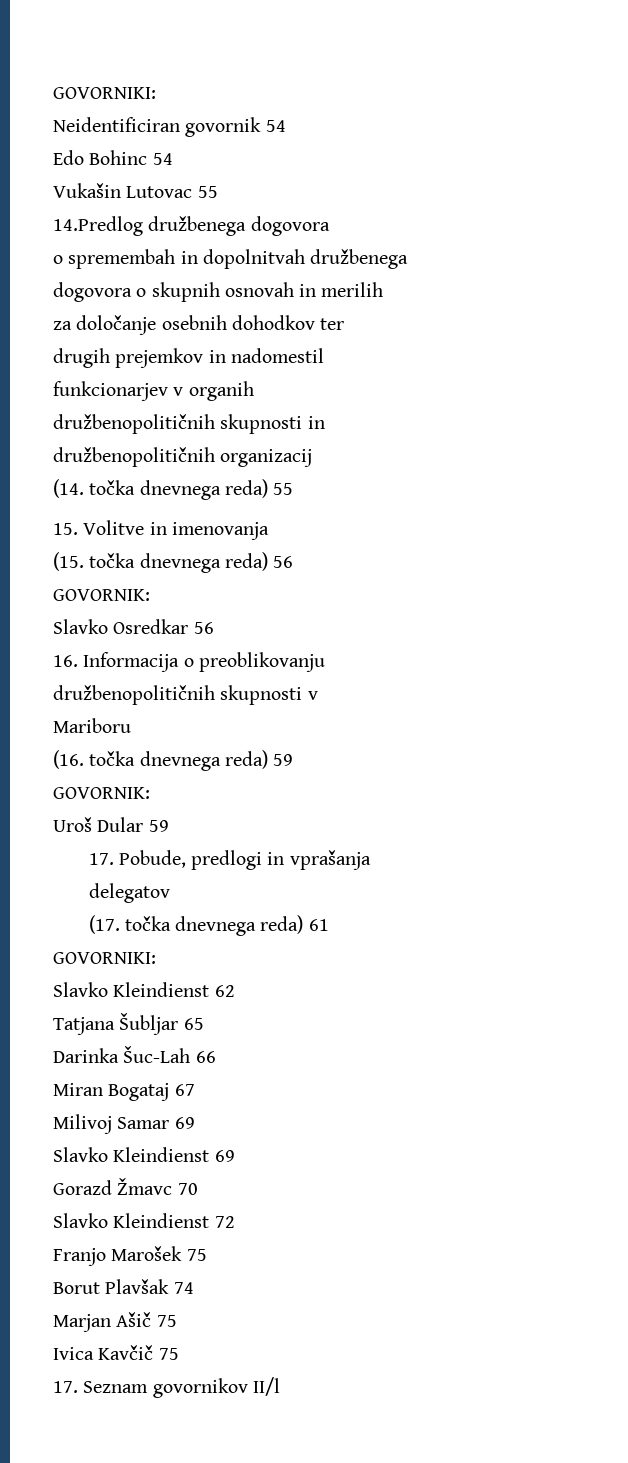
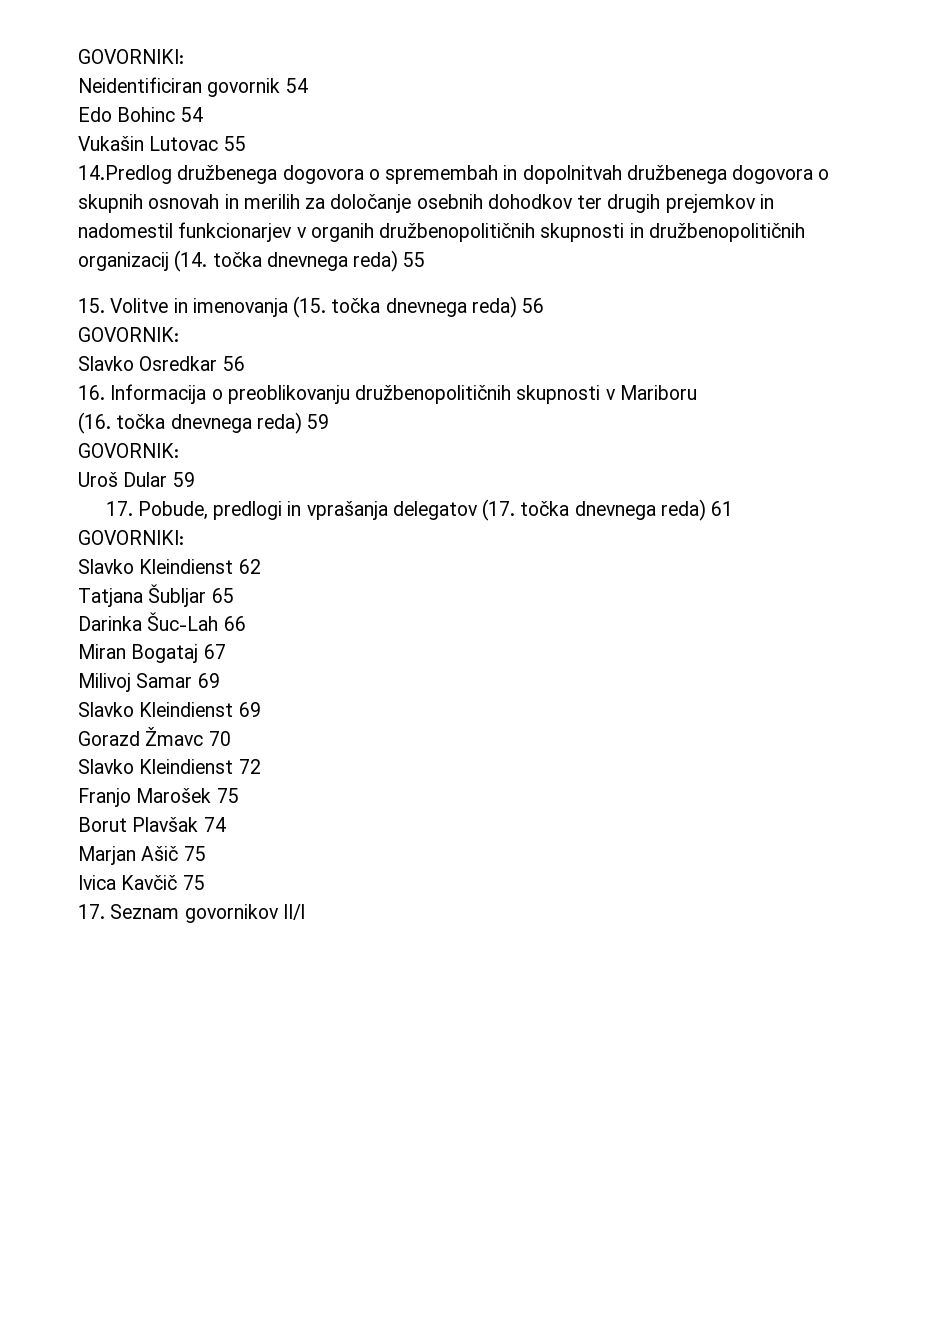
- 14.Predlog družbenega dogovora
- o spremembah in dopolnitvah družbenega
- dogovora o skupnih osnovah in merilih
- za določanje osebnih dohodkov ter
- drugih prejemkov in nadomestil
- funkcionarjev v organih
- družbenopolitičnih skupnosti in
- družbenopolitičnih organizacij
- (14. točka dnevnega reda) 55
+ 14.Predlog družbenega dogovora o spremembah in dopolnitvah družbenega dogovora o skupnih osnovah in merilih za določanje osebnih dohodkov ter drugih prejemkov in nadomestil funkcionarjev v organih družbenopolitičnih skupnosti in družbenopolitičnih organizacij (14. točka dnevnega reda) 55
- 15. Volitve in imenovanja
- (15. točka dnevnega reda) 56
+ 15. Volitve in imenovanja (15. točka dnevnega reda) 56
- 16. Informacija o preoblikovanju
- družbenopolitičnih skupnosti v
- Mariboru
+ 16. Informacija o preoblikovanju družbenopolitičnih skupnosti v Mariboru
- 17. Pobude, predlogi in vprašanja
- delegatov
- (17. točka dnevnega reda) 61
+ 17. Pobude, predlogi in vprašanja delegatov (17. točka dnevnega reda) 61

